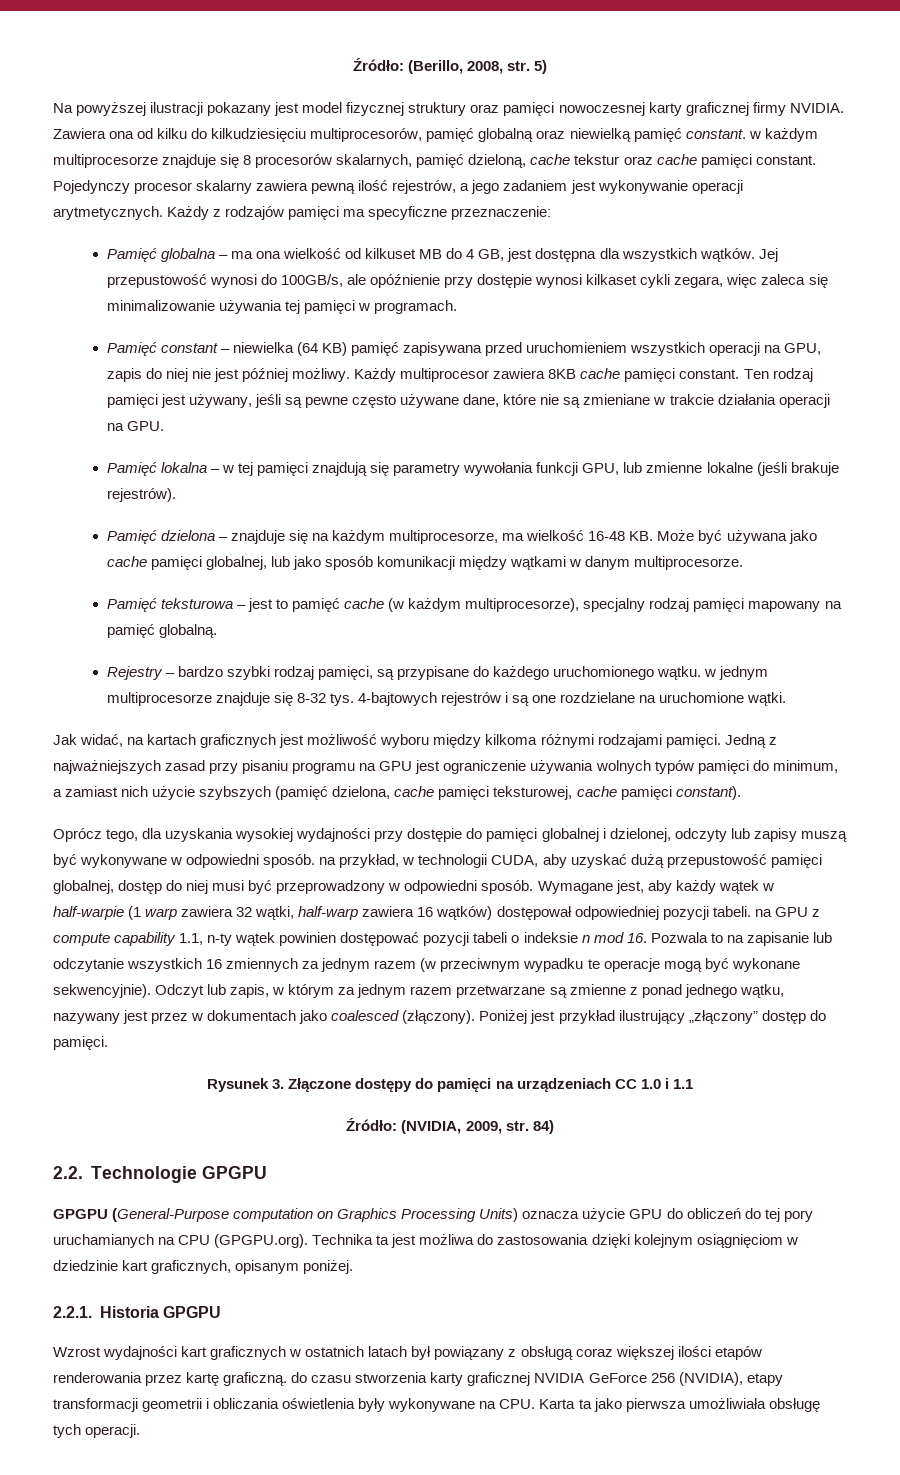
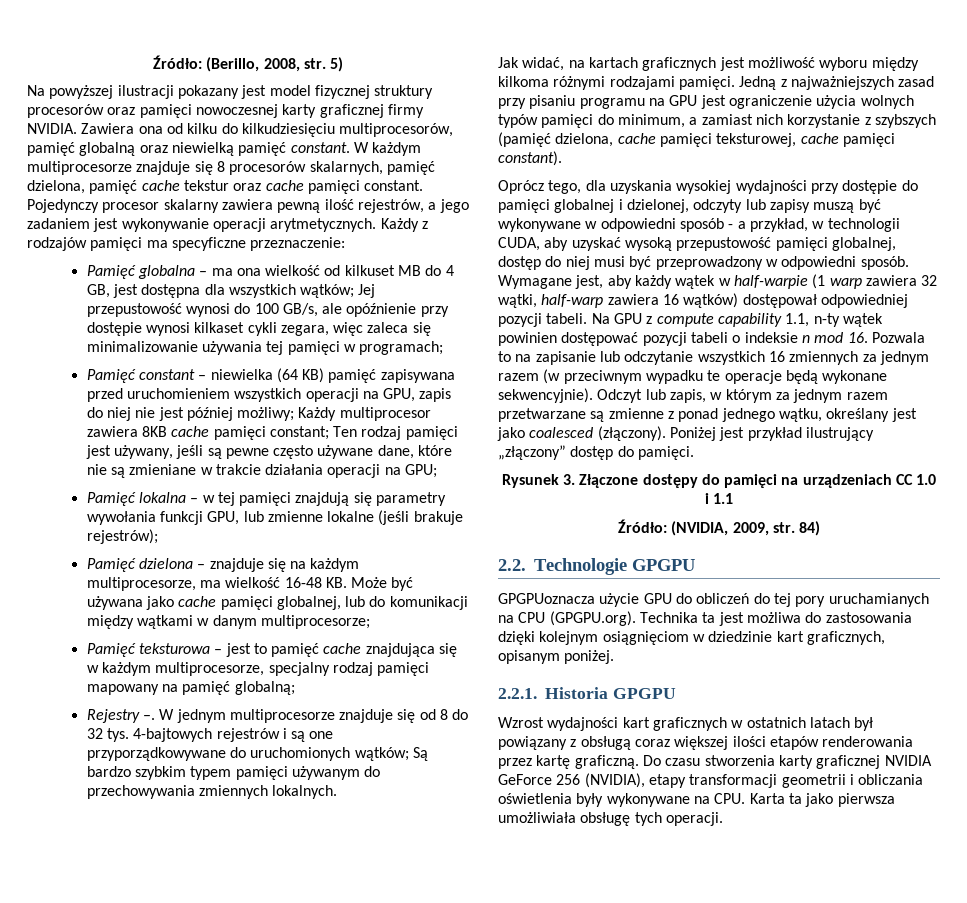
- Na powyższej ilustracji pokazany jest model fizycznej struktury oraz pamięci nowoczesnej karty graficznej firmy NVIDIA.
+ Na powyższej ilustracji pokazany jest model fizycznej struktury procesorów oraz pamięci nowoczesnej karty graficznej firmy NVIDIA.
- Zawiera ona od kilku do kilkudziesięciu multiprocesorów, pamięć globalną oraz niewielką pamięć constant. w każdym multiprocesorze znajduje się 8 procesorów skalarnych, pamięć dzieloną, cache tekstur oraz cache pamięci constant.
+ Zawiera ona od kilku do kilkudziesięciu multiprocesorów, pamięć globalną oraz niewielką pamięć constant. W każdym multiprocesorze znajduje się 8 procesorów skalarnych, pamięć dzielona, pamięć cache tekstur oraz cache pamięci constant.
- Pamięć globalna – ma ona wielkość od kilkuset MB do 4 GB, jest dostępna dla wszystkich wątków. Jej przepustowość wynosi do 100GB/s, ale opóźnienie przy dostępie wynosi kilkaset cykli zegara, więc zaleca się minimalizowanie używania tej pamięci w programach.
+ Pamięć globalna – ma ona wielkość od kilkuset MB do 4 GB, jest dostępna dla wszystkich wątków; Jej przepustowość wynosi do 100 GB/s, ale opóźnienie przy dostępie wynosi kilkaset cykli zegara, więc zaleca się minimalizowanie używania tej pamięci w programach;
- Pamięć constant – niewielka (64 KB) pamięć zapisywana przed uruchomieniem wszystkich operacji na GPU, zapis do niej nie jest później możliwy. Każdy multiprocesor zawiera 8KB cache pamięci constant. Ten rodzaj pamięci jest używany, jeśli są pewne często używane dane, które nie są zmieniane w trakcie działania operacji na GPU.
+ Pamięć constant – niewielka (64 KB) pamięć zapisywana przed uruchomieniem wszystkich operacji na GPU, zapis do niej nie jest później możliwy; Każdy multiprocesor zawiera 8KB cache pamięci constant; Ten rodzaj pamięci jest używany, jeśli są pewne często używane dane, które nie są zmieniane w trakcie działania operacji na GPU;
- Pamięć lokalna – w tej pamięci znajdują się parametry wywołania funkcji GPU, lub zmienne lokalne (jeśli brakuje rejestrów).
+ Pamięć lokalna – w tej pamięci znajdują się parametry wywołania funkcji GPU, lub zmienne lokalne (jeśli brakuje rejestrów);
- Pamięć dzielona – znajduje się na każdym multiprocesorze, ma wielkość 16-48 KB. Może być używana jako cache pamięci globalnej, lub jako sposób komunikacji między wątkami w danym multiprocesorze.
+ Pamięć dzielona – znajduje się na każdym multiprocesorze, ma wielkość 16-48 KB. Może być używana jako cache pamięci globalnej, lub do komunikacji między wątkami w danym multiprocesorze;
- Pamięć teksturowa – jest to pamięć cache (w każdym multiprocesorze), specjalny rodzaj pamięci mapowany na pamięć globalną.
+ Pamięć teksturowa – jest to pamięć cache znajdująca się w każdym multiprocesorze, specjalny rodzaj pamięci mapowany na pamięć globalną;
- Rejestry – bardzo szybki rodzaj pamięci, są przypisane do każdego uruchomionego wątku. w jednym multiprocesorze znajduje się 8-32 tys.
+ Rejestry –. W jednym multiprocesorze znajduje się od 8 do 32 tys.
- 4-bajtowych rejestrów i są one rozdzielane na uruchomione wątki.
+ 4-bajtowych rejestrów i są one przyporządkowywane do uruchomionych wątków; Są bardzo szybkim typem pamięci używanym do przechowywania zmiennych lokalnych.
- Jedną z najważniejszych zasad przy pisaniu programu na GPU jest ograniczenie używania wolnych typów pamięci do minimum, a zamiast nich użycie szybszych (pamięć dzielona, cache pamięci teksturowej, cache pamięci constant).
+ Jedną z najważniejszych zasad przy pisaniu programu na GPU jest ograniczenie użycia wolnych typów pamięci do minimum, a zamiast nich korzystanie z szybszych (pamięć dzielona, cache pamięci teksturowej, cache pamięci constant).
- Oprócz tego, dla uzyskania wysokiej wydajności przy dostępie do pamięci globalnej i dzielonej, odczyty lub zapisy muszą być wykonywane w odpowiedni sposób. na przykład, w technologii CUDA, aby uzyskać dużą przepustowość pamięci globalnej, dostęp do niej musi być przeprowadzony w odpowiedni sposób.
+ Oprócz tego, dla uzyskania wysokiej wydajności przy dostępie do pamięci globalnej i dzielonej, odczyty lub zapisy muszą być wykonywane w odpowiedni sposób - a przykład, w technologii CUDA, aby uzyskać wysoką przepustowość pamięci globalnej, dostęp do niej musi być przeprowadzony w odpowiedni sposób.
- Wymagane jest, aby każdy wątek w half-warpie (1 warp zawiera 32 wątki, half-warp zawiera 16 wątków) dostępował odpowiedniej pozycji tabeli. na GPU z compute capability 1.1, n-ty wątek powinien dostępować pozycji tabeli o indeksie n mod 16. Pozwala to na zapisanie lub odczytanie wszystkich 16 zmiennych za jednym razem (w przeciwnym wypadku te operacje mogą być wykonane sekwencyjnie).
+ Wymagane jest, aby każdy wątek w half-warpie (1 warp zawiera 32 wątki, half-warp zawiera 16 wątków) dostępował odpowiedniej pozycji tabeli. Na GPU z compute capability 1.1, n-ty wątek powinien dostępować pozycji tabeli o indeksie n mod 16. Pozwala to na zapisanie lub odczytanie wszystkich 16 zmiennych za jednym razem (w przeciwnym wypadku te operacje będą wykonane sekwencyjnie).
- Odczyt lub zapis, w którym za jednym razem przetwarzane są zmienne z ponad jednego wątku, nazywany jest przez w dokumentach jako coalesced (złączony).
+ Odczyt lub zapis, w którym za jednym razem przetwarzane są zmienne z ponad jednego wątku, określany jest jako coalesced (złączony).
- GPGPU (General-Purpose computation on Graphics Processing Units) oznacza użycie GPU do obliczeń do tej pory uruchamianych na CPU (GPGPU.org). Technika ta jest możliwa do zastosowania dzięki kolejnym osiągnięciom w dziedzinie kart graficznych, opisanym poniżej.
+ GPGPUoznacza użycie GPU do obliczeń do tej pory uruchamianych na CPU (GPGPU.org). Technika ta jest możliwa do zastosowania dzięki kolejnym osiągnięciom w dziedzinie kart graficznych, opisanym poniżej.
- Wzrost wydajności kart graficznych w ostatnich latach był powiązany z obsługą coraz większej ilości etapów renderowania przez kartę graficzną. do czasu stworzenia karty graficznej NVIDIA GeForce 256 (NVIDIA), etapy transformacji geometrii i obliczania oświetlenia były wykonywane na CPU. Karta ta jako pierwsza umożliwiała obsługę tych operacji.
+ Wzrost wydajności kart graficznych w ostatnich latach był powiązany z obsługą coraz większej ilości etapów renderowania przez kartę graficzną. Do czasu stworzenia karty graficznej NVIDIA GeForce 256 (NVIDIA), etapy transformacji geometrii i obliczania oświetlenia były wykonywane na CPU. Karta ta jako pierwsza umożliwiała obsługę tych operacji.

